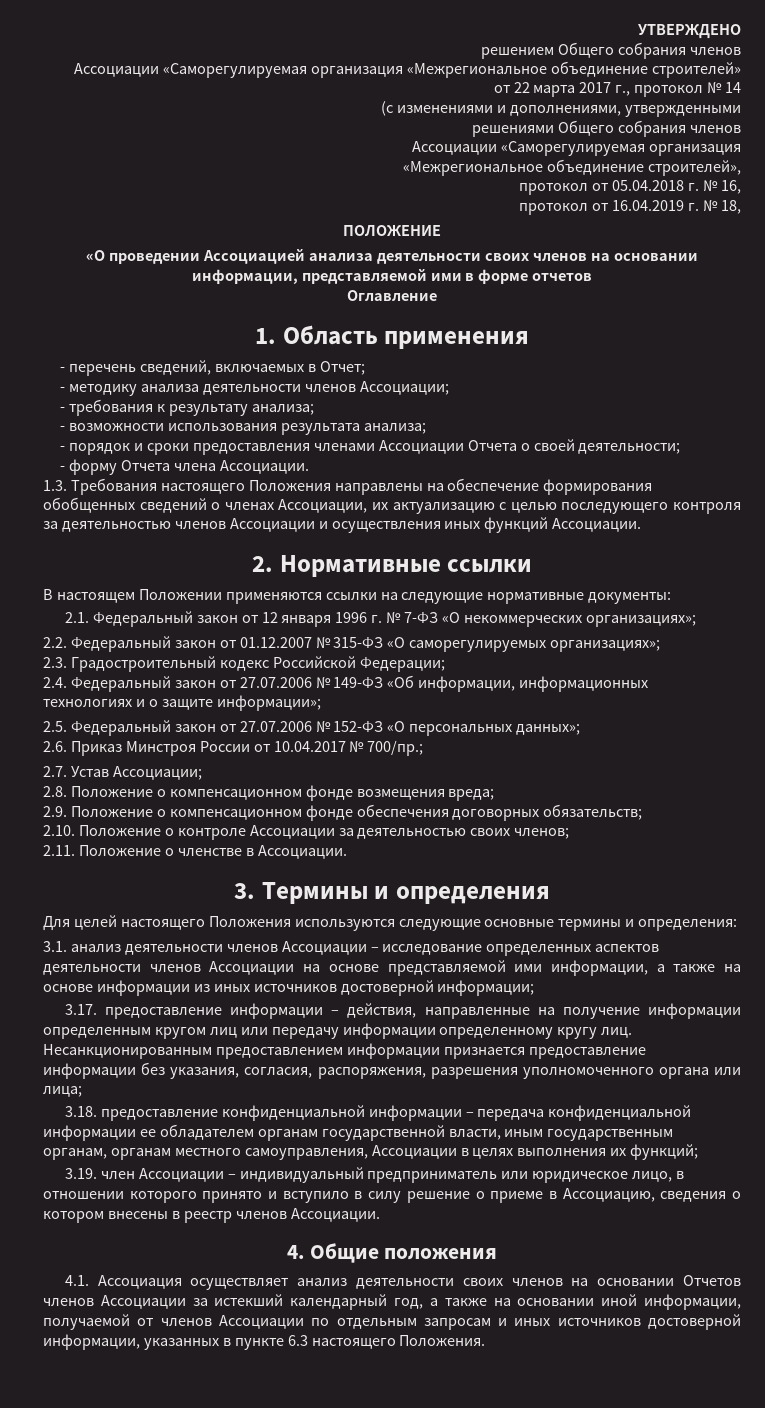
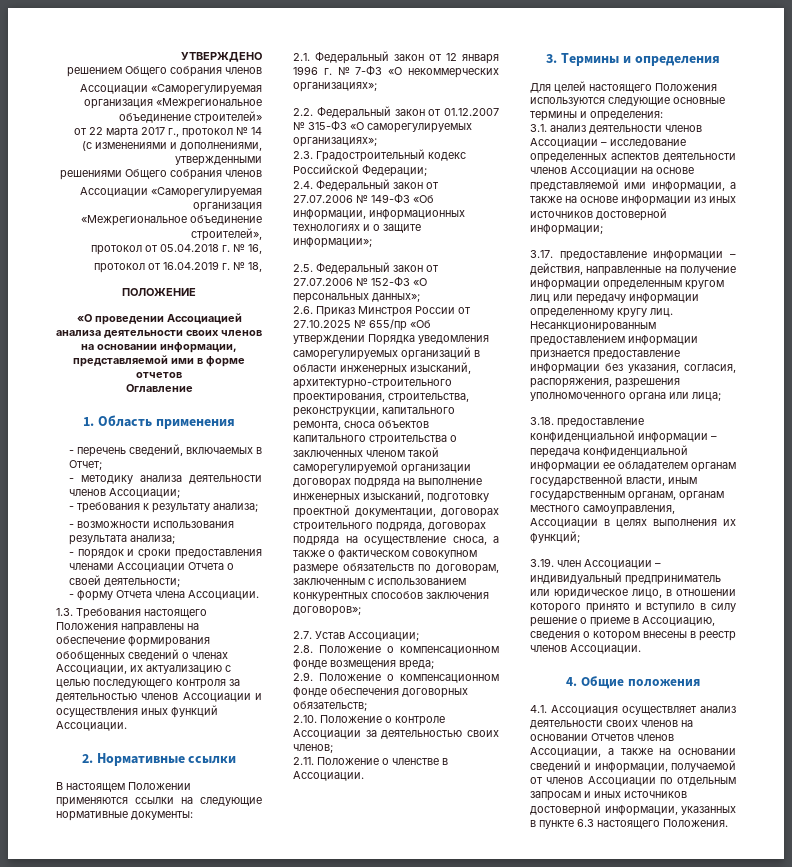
- 2.6. Приказ Минстроя России от 10.04.2017 № 700/пр.;
+ 2.6. Приказ Минстроя России от 27.10.2025 № 655/пр «Об утверждении Порядка уведомления саморегулируемых организаций в области инженерных изысканий, архитектурно-строительного проектирования, строительства, реконструкции, капитального ремонта, сноса объектов капитального строительства о заключенных членом такой саморегулируемой организации договорах подряда на выполнение инженерных изысканий, подготовку проектной документации, договорах строительного подряда, договорах подряда на осуществление сноса, а также о фактическом совокупном размере обязательств по договорам, заключенным с использованием конкурентных способов заключения договоров»;
- 4.1. Ассоциация осуществляет анализ деятельности своих членов на основании Отчетов членов Ассоциации за истекший календарный год, а также на основании иной информации, получаемой от членов Ассоциации по отдельным запросам и иных источников достоверной информации, указанных в пункте 6.3 настоящего Положения.
+ 4.1. Ассоциация осуществляет анализ деятельности своих членов на основании Отчетов членов Ассоциации, а также на основании сведений и информации, получаемой от членов Ассоциации по отдельным запросам и иных источников достоверной информации, указанных в пункте 6.3 настоящего Положения.

